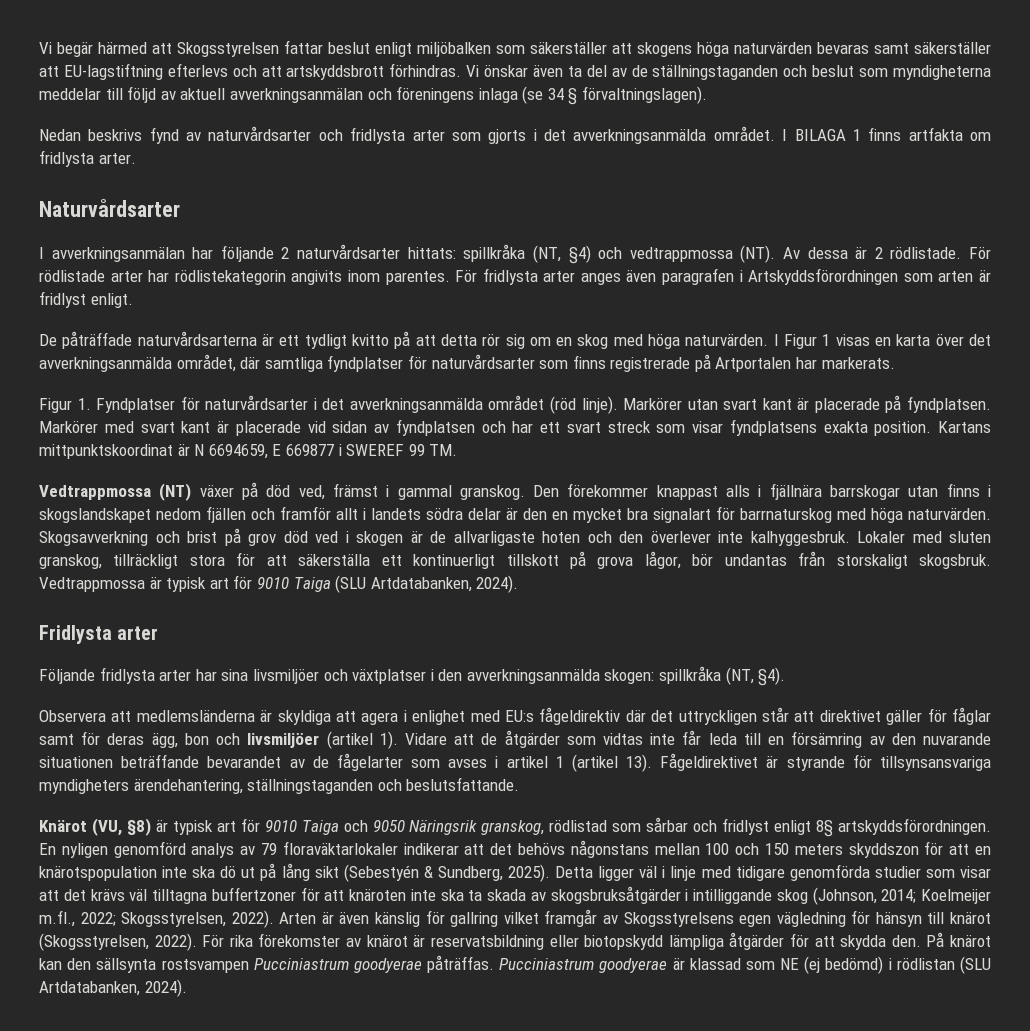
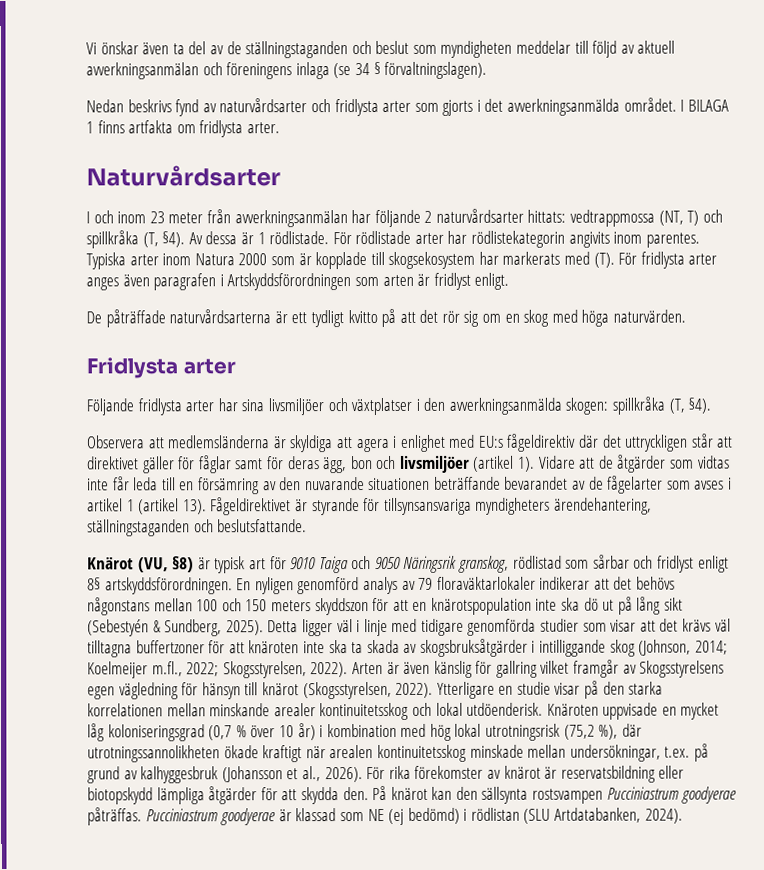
- Vi begär härmed att Skogsstyrelsen fattar beslut enligt miljöbalken som säkerställer att skogens höga naturvärden bevaras samt säkerställer att EU-lagstiftning efterlevs och att artskyddsbrott förhindras. Vi önskar även ta del av de ställningstaganden och beslut som myndigheterna meddelar till följd av aktuell avverkningsanmälan och föreningens inlaga (se 34 § förvaltningslagen).
+ Vi önskar även ta del av de ställningstaganden och beslut som myndigheten meddelar till följd av aktuell avverkningsanmälan och föreningens inlaga (se 34 § förvaltningslagen).
- I avverkningsanmälan har följande 2 naturvårdsarter hittats: spillkråka (NT, §4) och vedtrappmossa (NT). Av dessa är 2 rödlistade.
+ I och inom 23 meter från avverkningsanmälan har följande 2 naturvårdsarter hittats: vedtrappmossa (NT, T) och spillkråka (T, §4). Av dessa är 1 rödlistade.
- För fridlysta arter anges även paragrafen i Artskyddsförordningen som arten är fridlyst enligt.
+ Typiska arter inom Natura 2000 som är kopplade till skogsekosystem har markerats med (T). För fridlysta arter anges även paragrafen i Artskyddsförordningen som arten är fridlyst enligt.
- De påträffade naturvårdsarterna är ett tydligt kvitto på att detta rör sig om en skog med höga naturvärden. I Figur 1 visas en karta över det avverkningsanmälda området, där samtliga fyndplatser för naturvårdsarter som finns registrerade på Artportalen har markerats.
- Figur 1. Fyndplatser för naturvårdsarter i det avverkningsanmälda området (röd linje). Markörer utan svart kant är placerade på fyndplatsen. Markörer med svart kant är placerade vid sidan av fyndplatsen och har ett svart streck som visar fyndplatsens exakta position. Kartans mittpunktskoordinat är N 6694659, E 669877 i SWEREF 99 TM.
- Vedtrappmossa (NT) växer på död ved, främst i gammal granskog. Den förekommer knappast alls i fjällnära barrskogar utan finns i skogslandskapet nedom fjällen och framför allt i landets södra delar är den en mycket bra signalart för barrnaturskog med höga naturvärden. Skogsavverkning och brist på grov död ved i skogen är de allvarligaste hoten och den överlever inte kalhyggesbruk. Lokaler med sluten granskog, tillräckligt stora för att säkerställa ett kontinuerligt tillskott på grova lågor, bör undantas från storskaligt skogsbruk. Vedtrappmossa är typisk art för 9010 Taiga (SLU Artdatabanken, 2024).
+ De påträffade naturvårdsarterna är ett tydligt kvitto på att det rör sig om en skog med höga naturvärden.
- Följande fridlysta arter har sina livsmiljöer och växtplatser i den avverkningsanmälda skogen: spillkråka (NT, §4).
+ Följande fridlysta arter har sina livsmiljöer och växtplatser i den avverkningsanmälda skogen: spillkråka (T, §4).
+ Ytterligare en studie visar på den starka korrelationen mellan minskande arealer kontinuitetsskog och lokal utdöenderisk. Knäroten uppvisade en mycket låg koloniseringsgrad (0,7 % över 10 år) i kombination med hög lokal utrotningsrisk (75,2 %), där utrotningssannolikheten ökade kraftigt när arealen kontinuitetsskog minskade mellan undersökningar, t.ex. på grund av kalhyggesbruk (Johansson et al., 2026).

